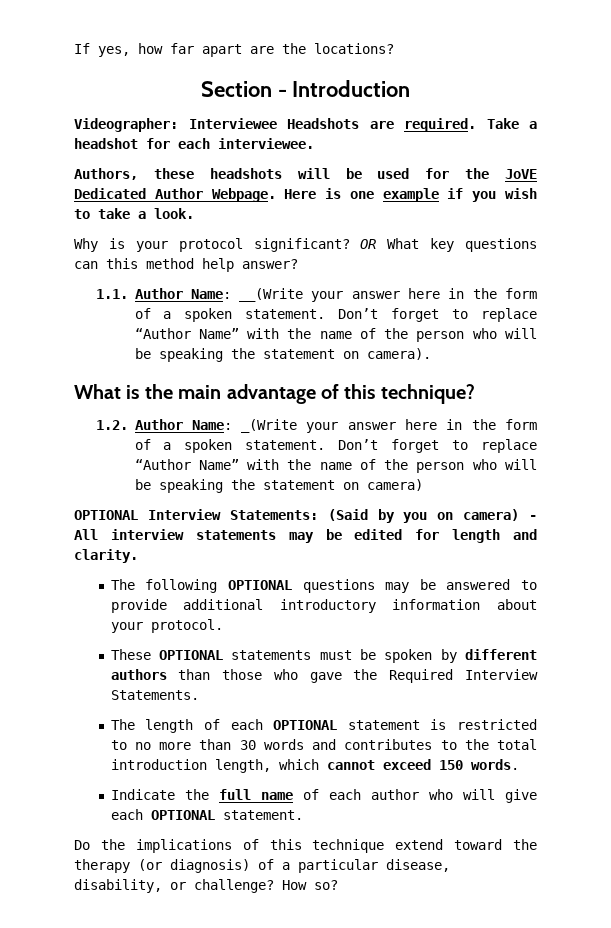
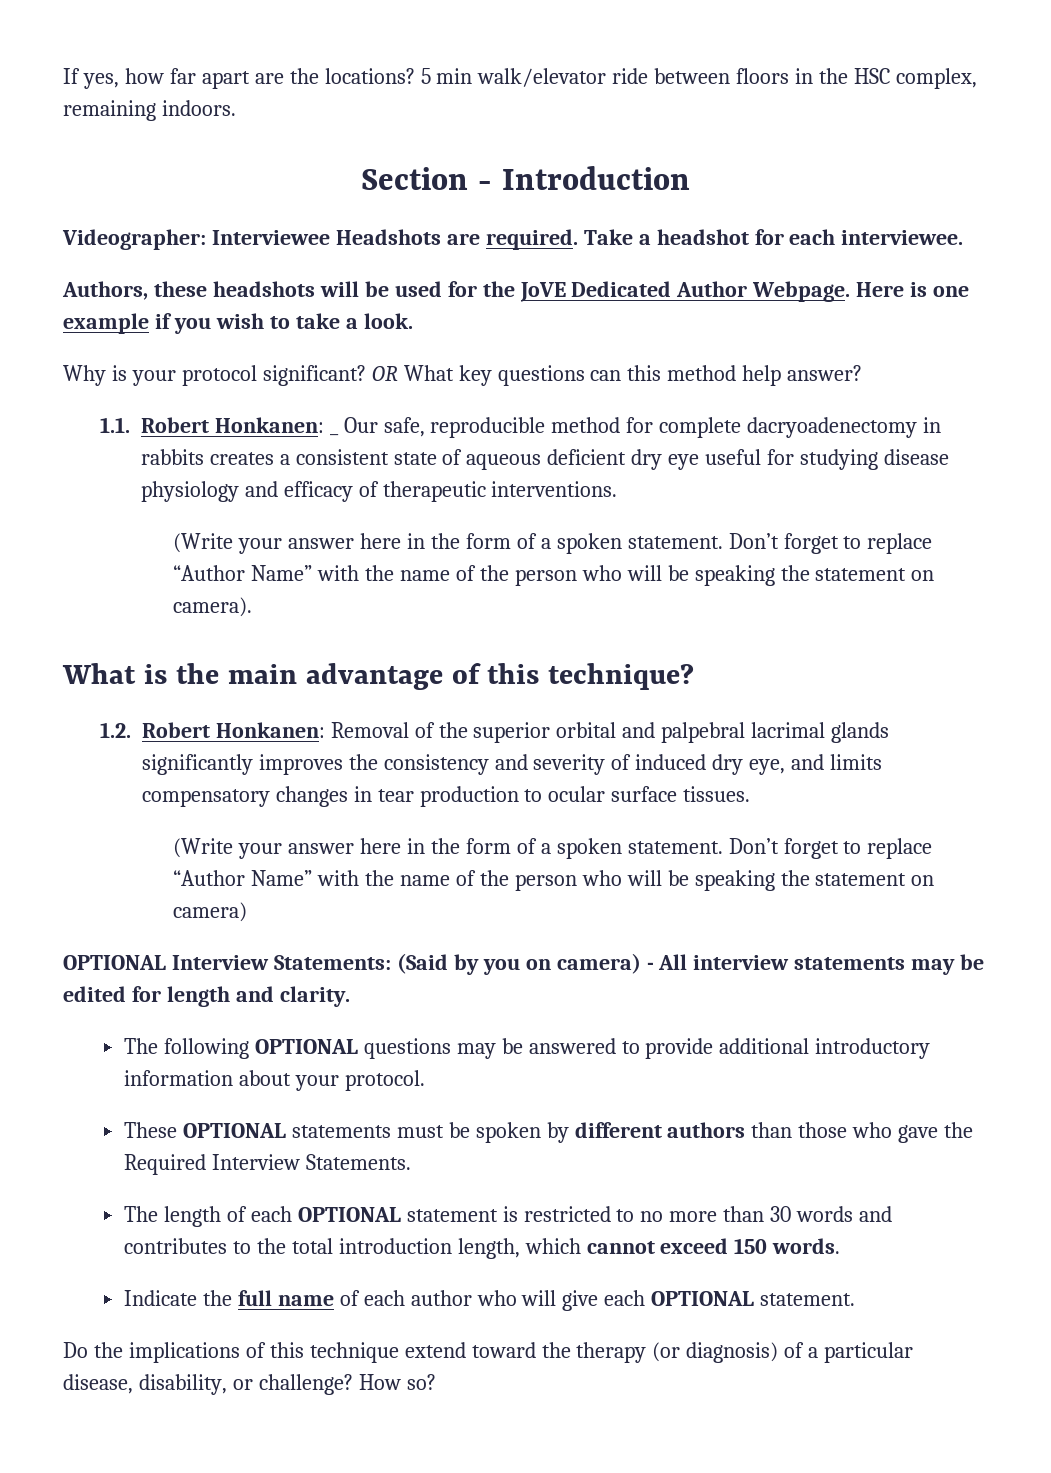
+ 5 min walk/elevator ride between floors in the HSC complex, remaining indoors.
- 1.1. Author Name: __(Write your answer here in the form of a spoken statement.
+ 1.1. Robert Honkanen: _ Our safe, reproducible method for complete dacryoadenectomy in rabbits creates a consistent state of aqueous deficient dry eye useful for studying disease physiology and efficacy of therapeutic interventions.
+ (Write your answer here in the form of a spoken statement.
- 1.2. Author Name: _(Write your answer here in the form of a spoken statement.
+ 1.2. Robert Honkanen: Removal of the superior orbital and palpebral lacrimal glands significantly improves the consistency and severity of induced dry eye, and limits compensatory changes in tear production to ocular surface tissues.
+ (Write your answer here in the form of a spoken statement.

